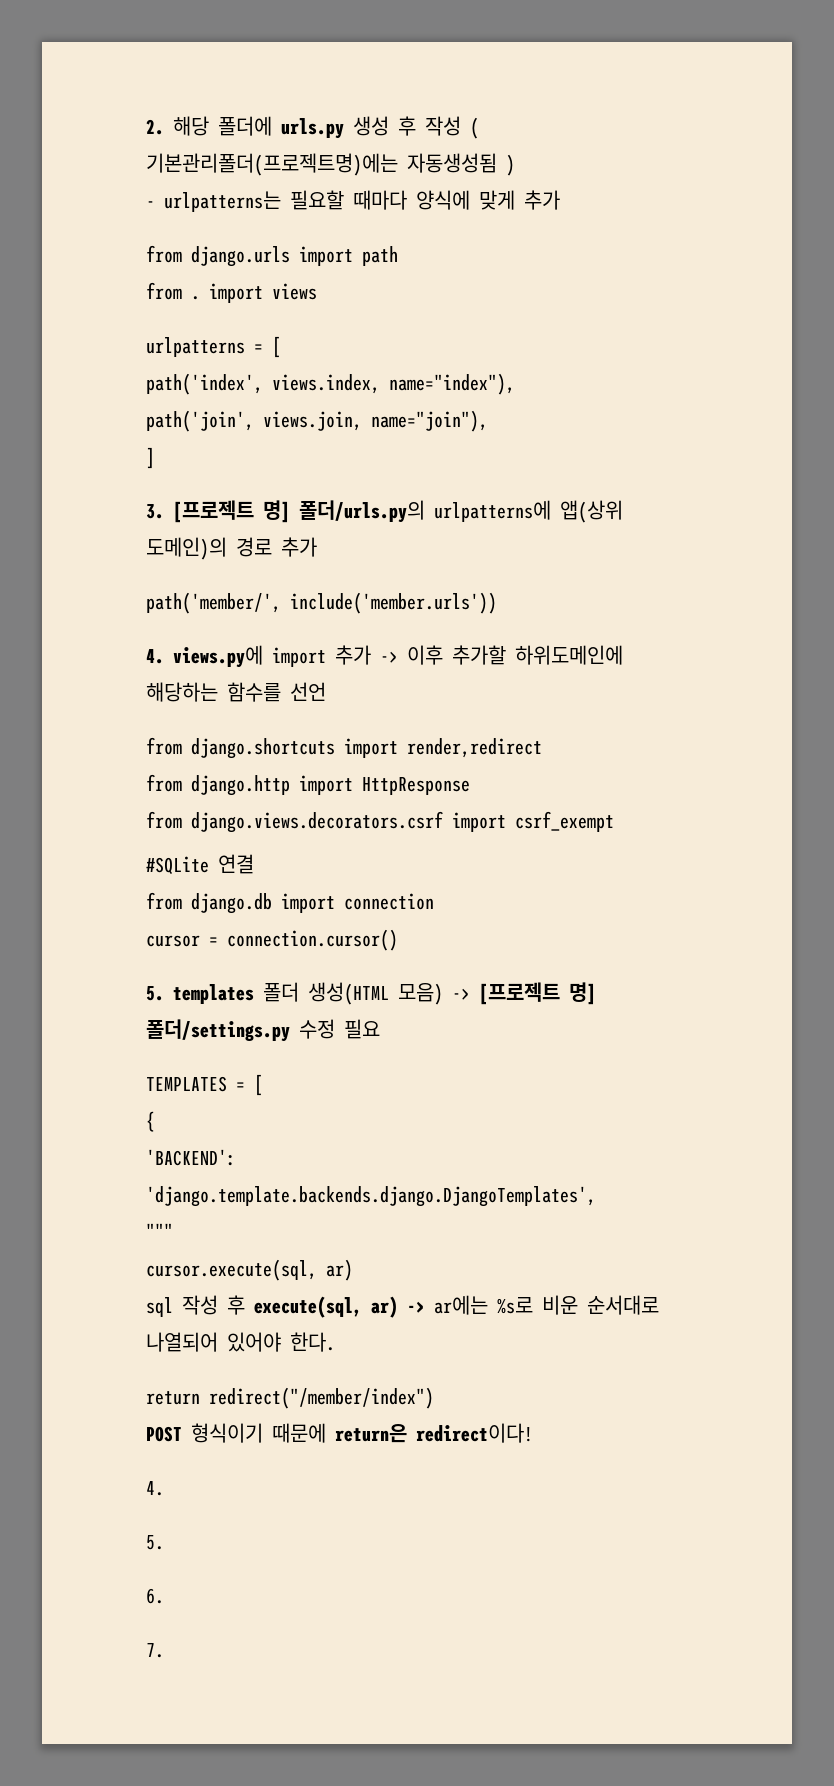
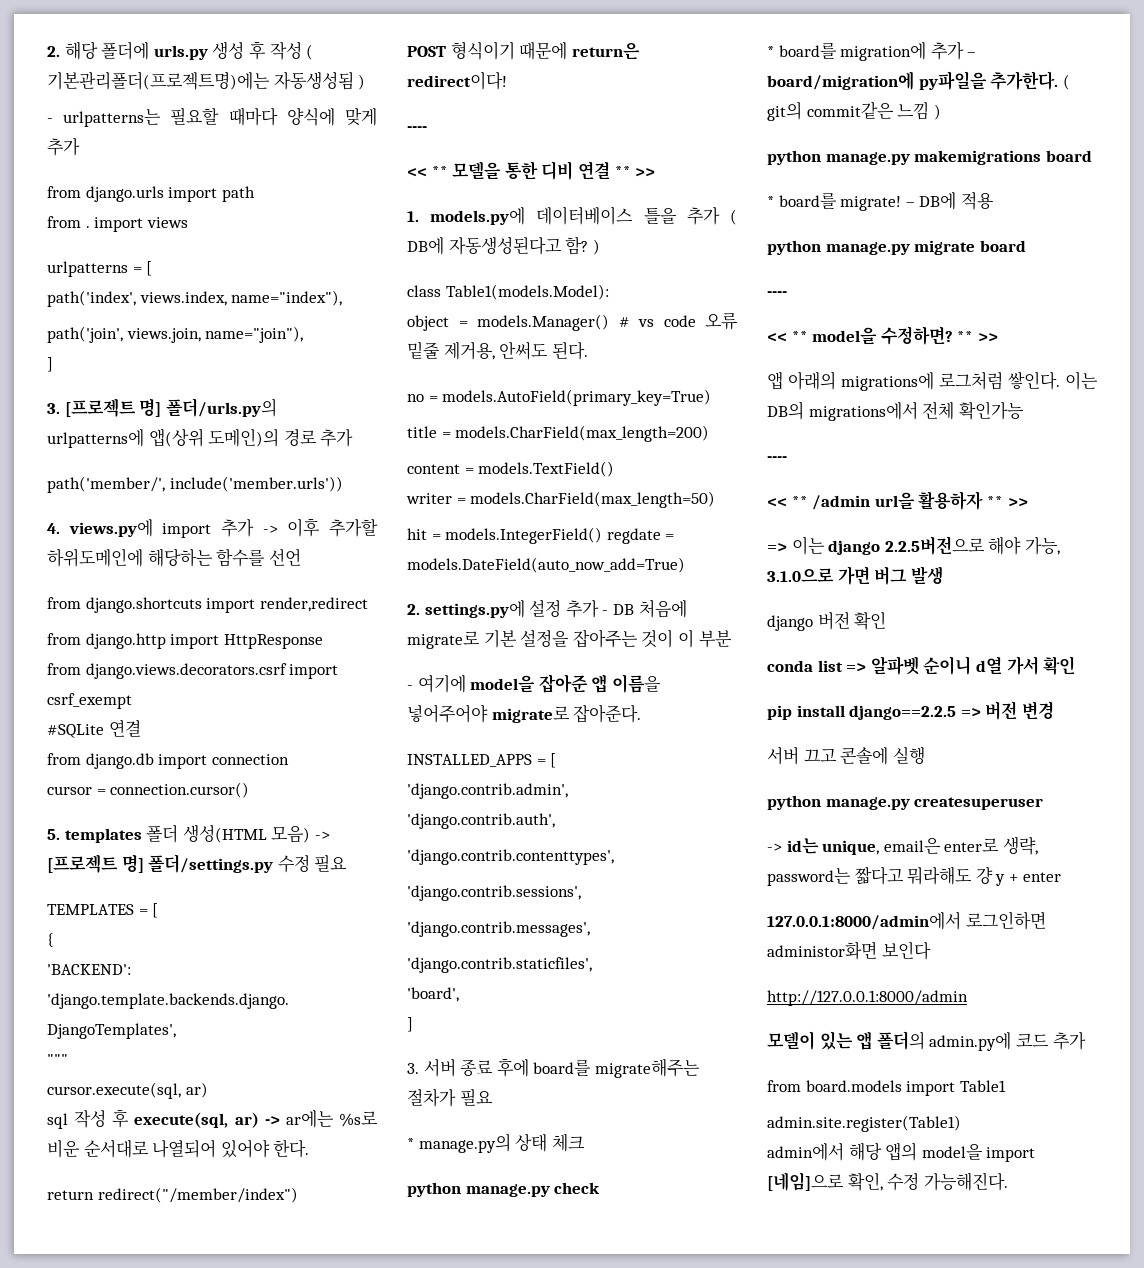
  POST 형식이기 때문에 return은 redirect이다!
- 4.
- 5.
- 6.
- 7.
+ ----
+ << ** 모델을 통한 디비 연결 ** >>
+ 1. models.py에 데이터베이스 틀을 추가 ( DB에 자동생성된다고 함? )
+ class Table1(models.Model):
+ object = models.Manager() # vs code 오류 밑줄 제거용, 안써도 된다.
+ no = models.AutoField(primary_key=True)
+ title = models.CharField(max_length=200)
+ content = models.TextField()
+ writer = models.CharField(max_length=50)
+ hit = models.IntegerField() regdate = models.DateField(auto_now_add=True)
+ 2. settings.py에 설정 추가 - DB 처음에 migrate로 기본 설정을 잡아주는 것이 이 부분
+ - 여기에 model을 잡아준 앱 이름을 넣어주어야 migrate로 잡아준다.
+ INSTALLED_APPS = [
+ 'django.contrib.admin',
+ 'django.contrib.auth',
+ 'django.contrib.contenttypes',
+ 'django.contrib.sessions',
+ 'django.contrib.messages',
+ 'django.contrib.staticfiles',
+ 'board',
+ ]
+ 3. 서버 종료 후에 board를 migrate해주는 절차가 필요
+ * manage.py의 상태 체크
+ python manage.py check
+ * board를 migration에 추가 – board/migration에 py파일을 추가한다. ( git의 commit같은 느낌 )
+ python manage.py makemigrations board
+ * board를 migrate! – DB에 적용
+ python manage.py migrate board
+ ----
+ << ** model을 수정하면? ** >>
+ 앱 아래의 migrations에 로그처럼 쌓인다. 이는 DB의 migrations에서 전체 확인가능
+ ----
+ << ** /admin url을 활용하자 ** >>
+ => 이는 django 2.2.5버전으로 해야 가능, 3.1.0으로 가면 버그 발생
+ django 버전 확인
+ conda list => 알파벳 순이니 d열 가서 확인
+ pip install django==2.2.5 => 버전 변경
+ 서버 끄고 콘솔에 실행
+ python manage.py createsuperuser
+ -> id는 unique, email은 enter로 생략, password는 짧다고 뭐라해도 걍 y + enter
+ 127.0.0.1:8000/admin에서 로그인하면 administor화면 보인다
+ http://127.0.0.1:8000/admin
+ 모델이 있는 앱 폴더의 admin.py에 코드 추가
+ from board.models import Table1
+ admin.site.register(Table1)
+ admin에서 해당 앱의 model을 import [네임]으로 확인, 수정 가능해진다.

